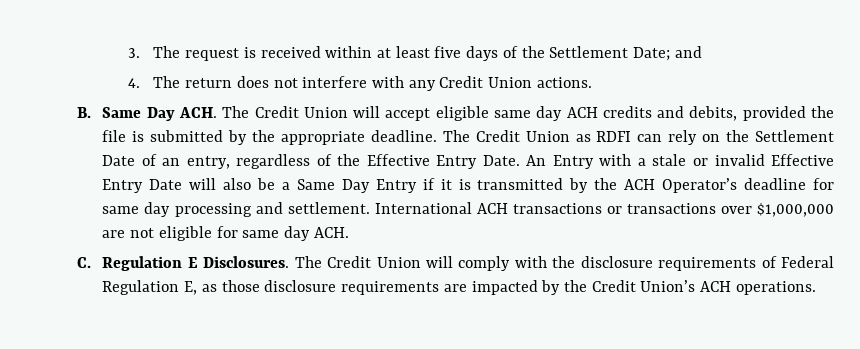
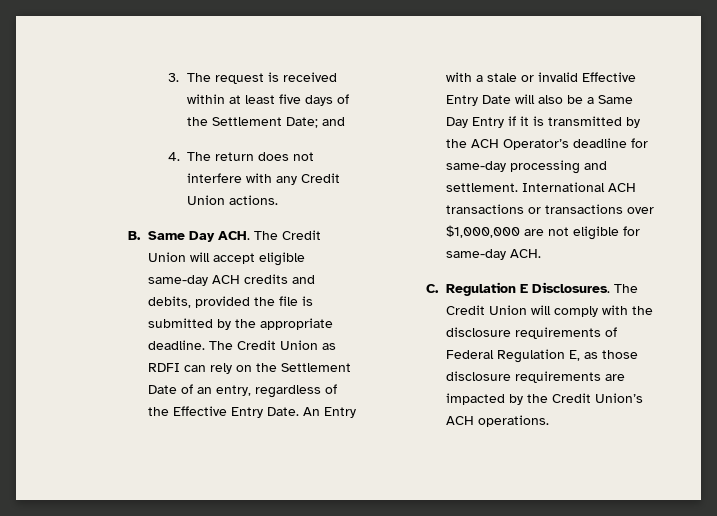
- B. Same Day ACH. The Credit Union will accept eligible same day ACH credits and debits, provided the file is submitted by the appropriate deadline.
+ B. Same Day ACH. The Credit Union will accept eligible same-day ACH credits and debits, provided the file is submitted by the appropriate deadline.
- An Entry with a stale or invalid Effective Entry Date will also be a Same Day Entry if it is transmitted by the ACH Operator’s deadline for same day processing and settlement.
+ An Entry with a stale or invalid Effective Entry Date will also be a Same Day Entry if it is transmitted by the ACH Operator’s deadline for same-day processing and settlement.
- International ACH transactions or transactions over $1,000,000 are not eligible for same day ACH.
+ International ACH transactions or transactions over $1,000,000 are not eligible for same-day ACH.

